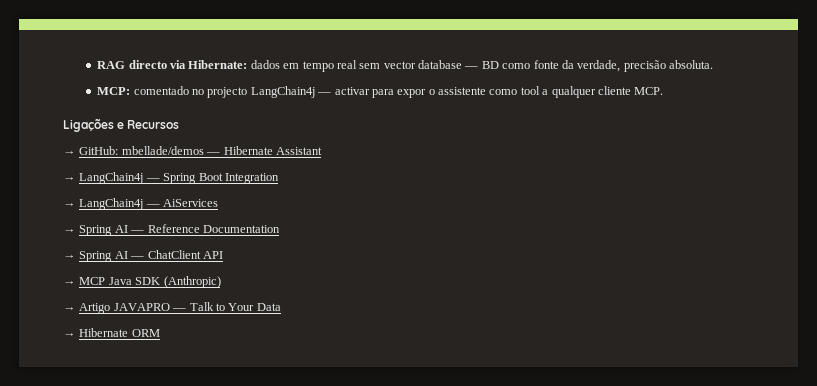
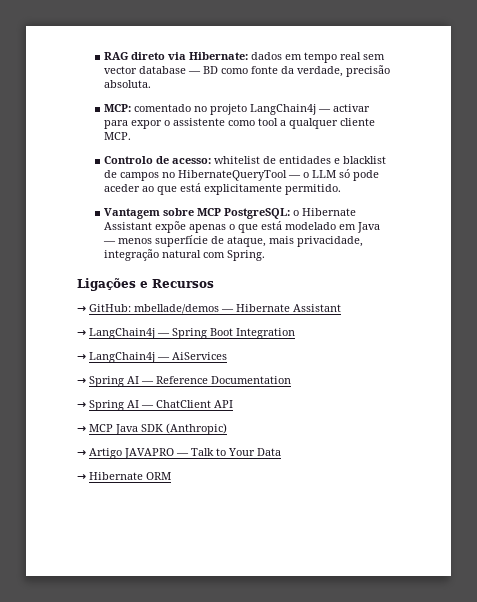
- RAG directo via Hibernate: dados em tempo real sem vector database — BD como fonte da verdade, precisão absoluta.
+ RAG direto via Hibernate: dados em tempo real sem vector database — BD como fonte da verdade, precisão absoluta.
- MCP: comentado no projecto LangChain4j — activar para expor o assistente como tool a qualquer cliente MCP.
+ MCP: comentado no projeto LangChain4j — activar para expor o assistente como tool a qualquer cliente MCP.
+ Controlo de acesso: whitelist de entidades e blacklist de campos no HibernateQueryTool — o LLM só pode aceder ao que está explicitamente permitido.
+ Vantagem sobre MCP PostgreSQL: o Hibernate Assistant expõe apenas o que está modelado em Java — menos superfície de ataque, mais privacidade, integração natural com Spring.

